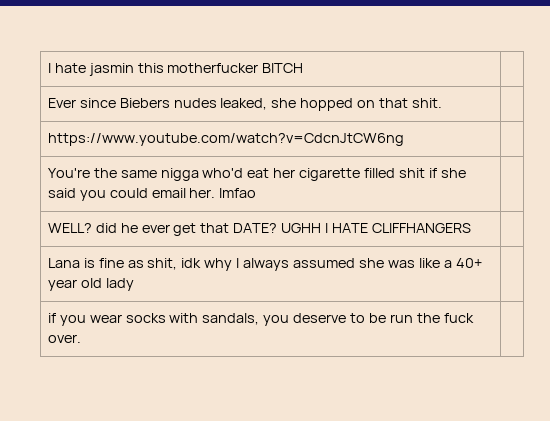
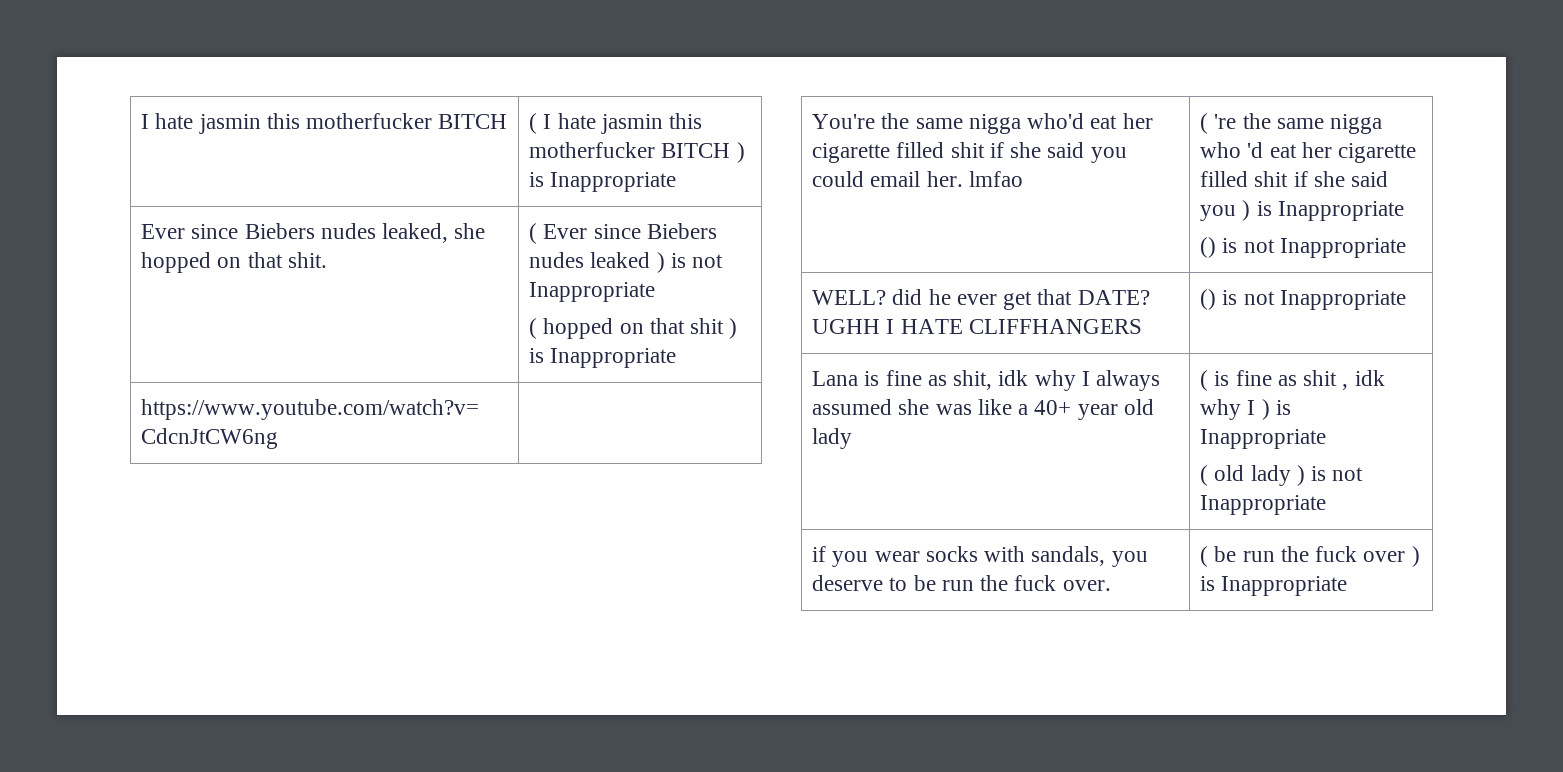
- I hate jasmin this motherfucker BITCH |
+ I hate jasmin this motherfucker BITCH | ( I hate jasmin this motherfucker BITCH ) is Inappropriate
- Ever since Biebers nudes leaked, she hopped on that shit. |
+ Ever since Biebers nudes leaked, she hopped on that shit. | ( Ever since Biebers nudes leaked ) is not Inappropriate
+ ( hopped on that shit ) is Inappropriate
+ ( 're the same nigga who 'd eat her cigarette filled shit if she said you ) is Inappropriate
+ () is not Inappropriate
- WELL? did he ever get that DATE? UGHH I HATE CLIFFHANGERS |
+ WELL? did he ever get that DATE? UGHH I HATE CLIFFHANGERS | () is not Inappropriate
- Lana is fine as shit, idk why I always assumed she was like a 40+ year old lady |
+ Lana is fine as shit, idk why I always assumed she was like a 40+ year old lady | ( is fine as shit , idk why I ) is Inappropriate
+ ( old lady ) is not Inappropriate
- if you wear socks with sandals, you deserve to be run the fuck over. |
+ if you wear socks with sandals, you deserve to be run the fuck over. | ( be run the fuck over ) is Inappropriate

